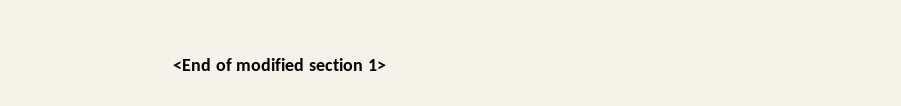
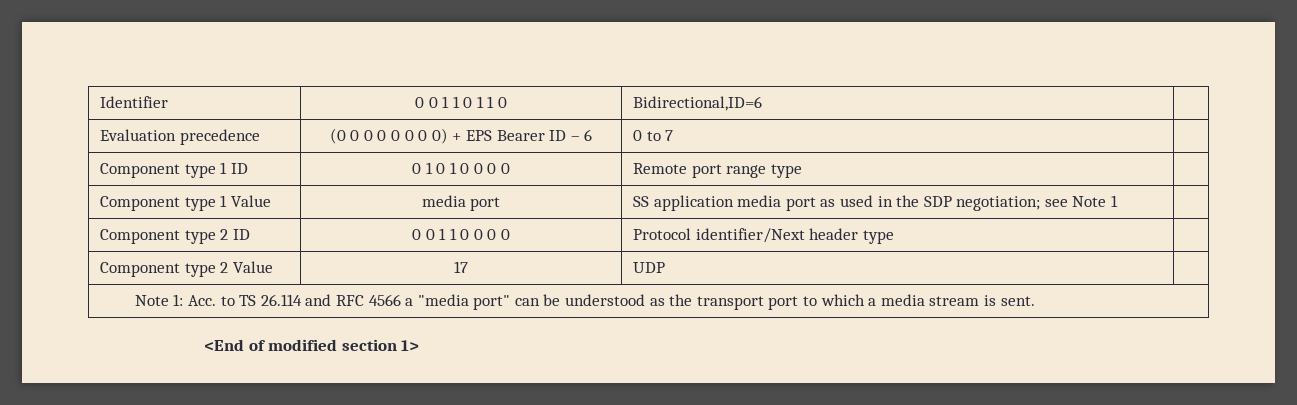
+ Identifier | 0 0 1 1 0 1 1 0 | Bidirectional,ID=6 |
+ Evaluation precedence | (0 0 0 0 0 0 0 0) + EPS Bearer ID – 6 | 0 to 7 |
+ Component type 1 ID | 0 1 0 1 0 0 0 0 | Remote port range type |
+ Component type 1 Value | media port | SS application media port as used in the SDP negotiation; see Note 1 |
+ Component type 2 ID | 0 0 1 1 0 0 0 0 | Protocol identifier/Next header type |
+ Component type 2 Value | 17 | UDP |
+ Note 1: Acc. to TS 26.114 and RFC 4566 a "media port" can be understood as the transport port to which a media stream is sent.

